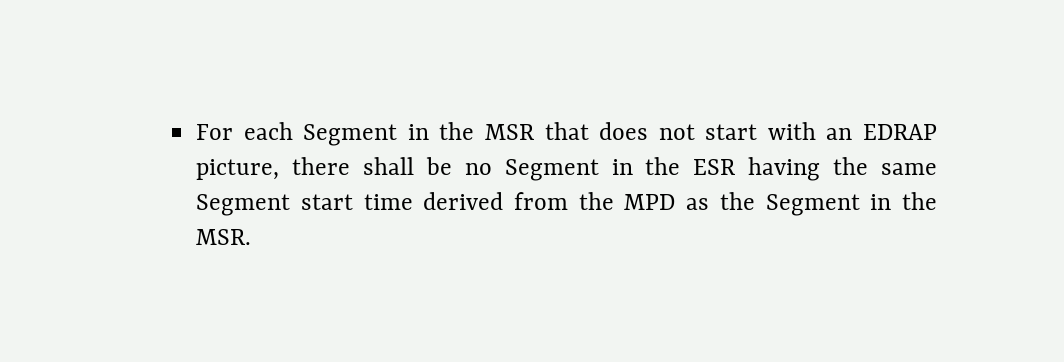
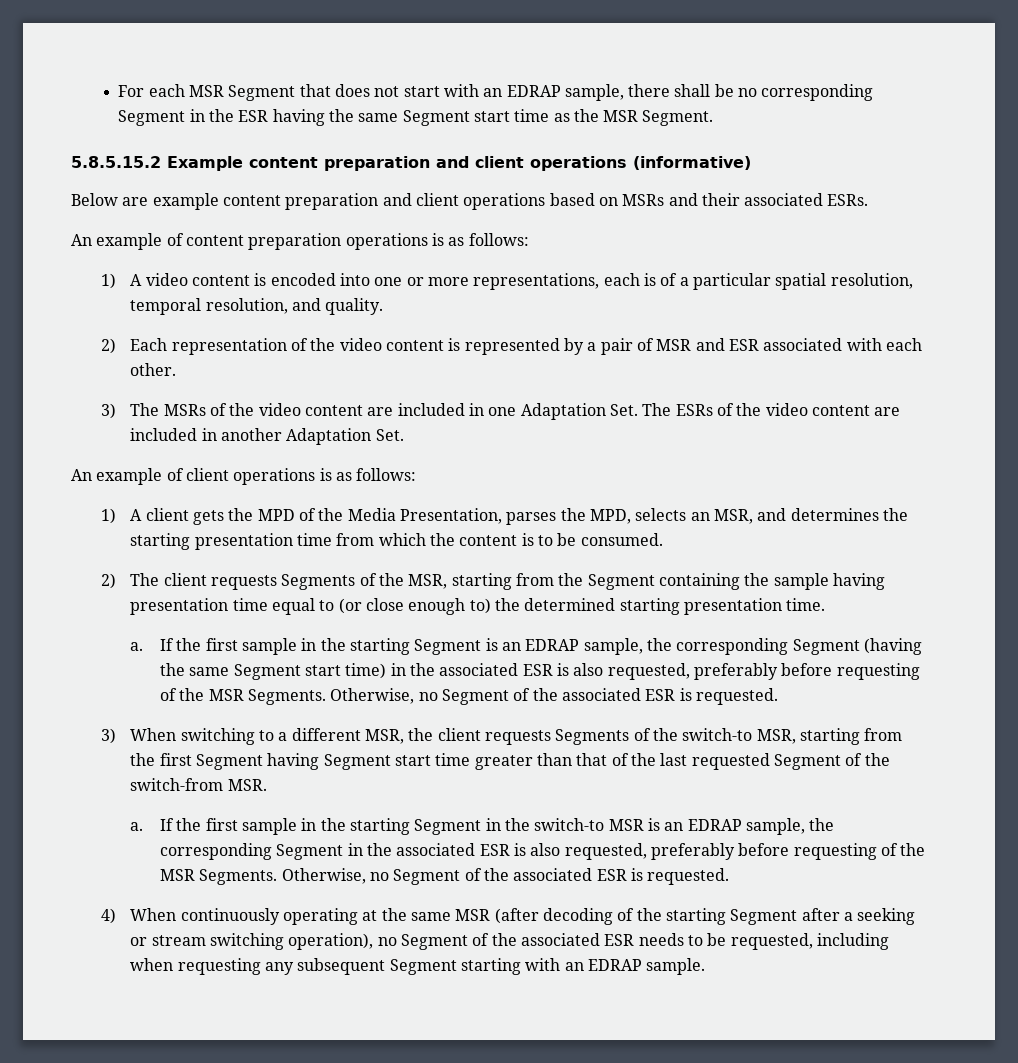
- For each Segment in the MSR that does not start with an EDRAP picture, there shall be no Segment in the ESR having the same Segment start time derived from the MPD as the Segment in the MSR.
+ For each MSR Segment that does not start with an EDRAP sample, there shall be no corresponding Segment in the ESR having the same Segment start time as the MSR Segment.
+ 5.8.5.15.2 Example content preparation and client operations (informative)
+ Below are example content preparation and client operations based on MSRs and their associated ESRs.
+ An example of content preparation operations is as follows:
+ 1) A video content is encoded into one or more representations, each is of a particular spatial resolution, temporal resolution, and quality.
+ 2) Each representation of the video content is represented by a pair of MSR and ESR associated with each other.
+ 3) The MSRs of the video content are included in one Adaptation Set. The ESRs of the video content are included in another Adaptation Set.
+ An example of client operations is as follows:
+ 1) A client gets the MPD of the Media Presentation, parses the MPD, selects an MSR, and determines the starting presentation time from which the content is to be consumed.
+ 2) The client requests Segments of the MSR, starting from the Segment containing the sample having presentation time equal to (or close enough to) the determined starting presentation time.
+ a. If the first sample in the starting Segment is an EDRAP sample, the corresponding Segment (having the same Segment start time) in the associated ESR is also requested, preferably before requesting of the MSR Segments. Otherwise, no Segment of the associated ESR is requested.
+ 3) When switching to a different MSR, the client requests Segments of the switch-to MSR, starting from the first Segment having Segment start time greater than that of the last requested Segment of the switch-from MSR.
+ a. If the first sample in the starting Segment in the switch-to MSR is an EDRAP sample, the corresponding Segment in the associated ESR is also requested, preferably before requesting of the MSR Segments. Otherwise, no Segment of the associated ESR is requested.
+ 4) When continuously operating at the same MSR (after decoding of the starting Segment after a seeking or stream switching operation), no Segment of the associated ESR needs to be requested, including when requesting any subsequent Segment starting with an EDRAP sample.

